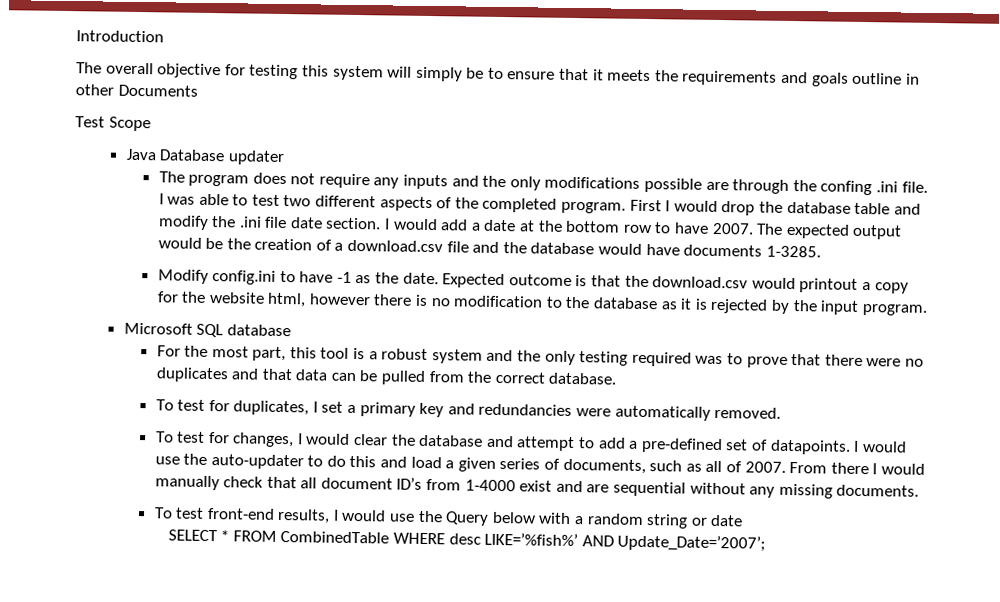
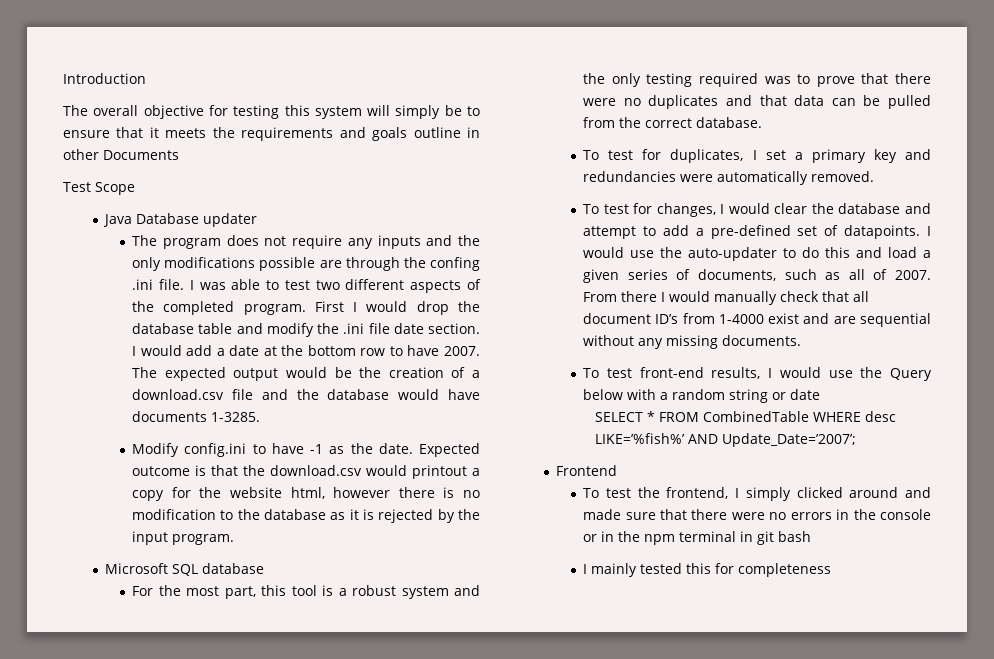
+ Frontend
+ To test the frontend, I simply clicked around and made sure that there were no errors in the console or in the npm terminal in git bash
+ I mainly tested this for completeness

